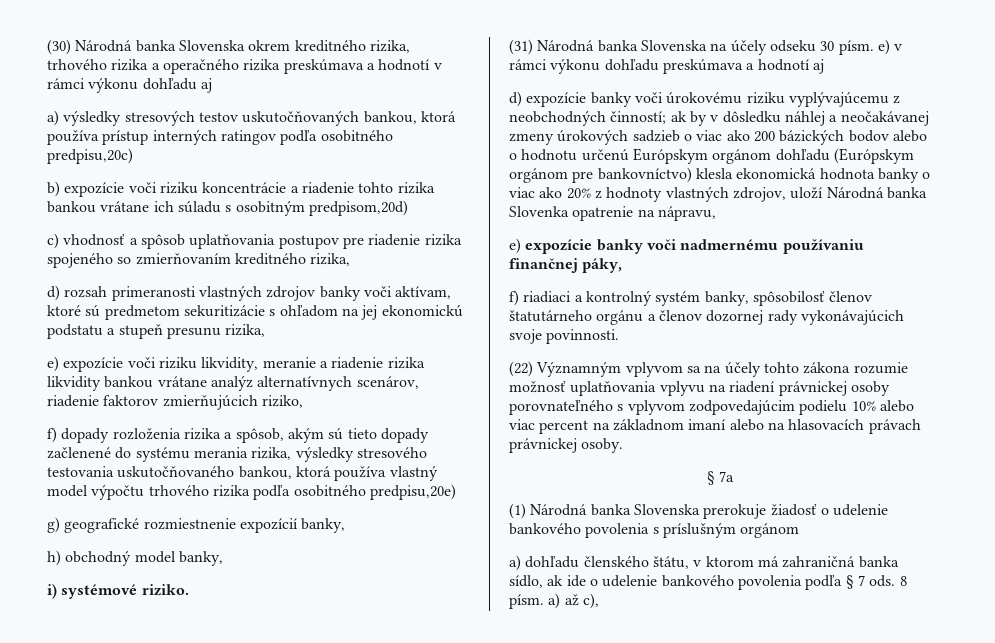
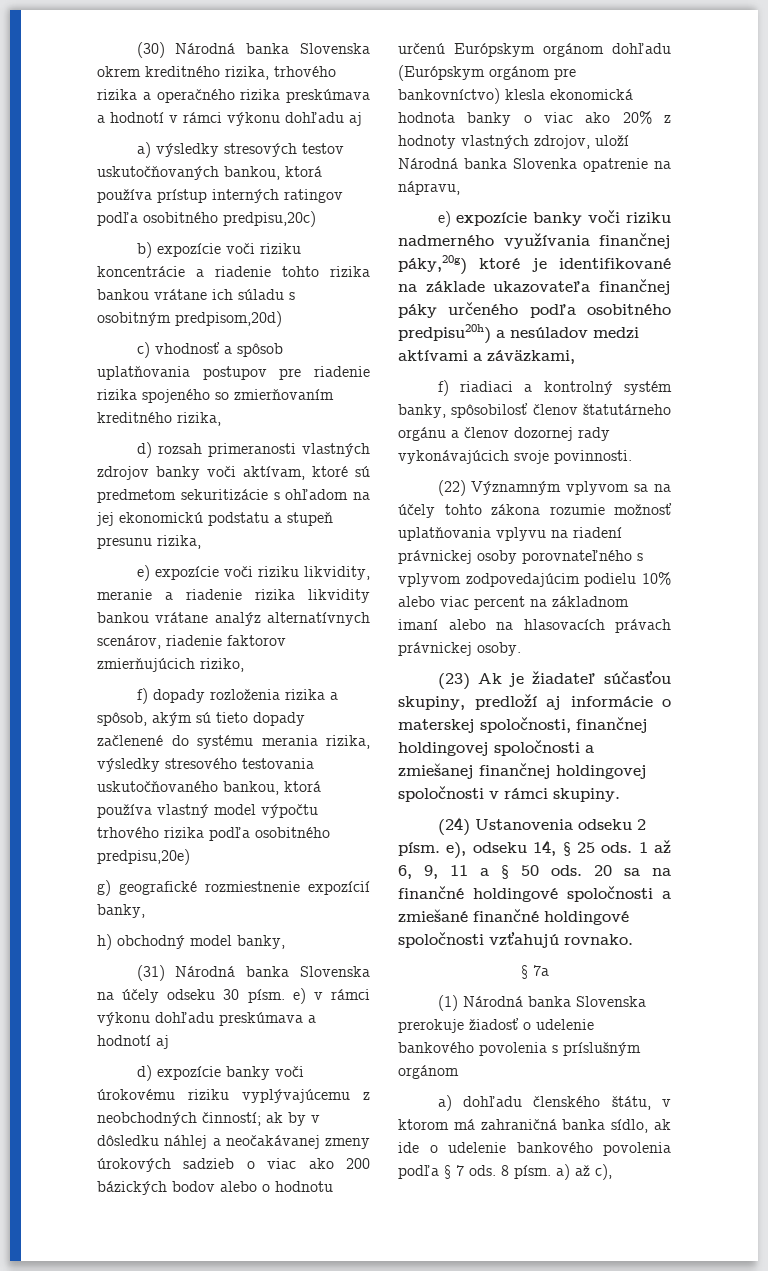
- i) systémové riziko.
- e) expozície banky voči nadmernému používaniu finančnej páky,
+ e) expozície banky voči riziku nadmerného využívania finančnej páky,20g) ktoré je identifikované na základe ukazovateľa finančnej páky určeného podľa osobitného predpisu20h) a nesúladov medzi aktívami a záväzkami,
+ (23) Ak je žiadateľ súčasťou skupiny, predloží aj informácie o materskej spoločnosti, finančnej holdingovej spoločnosti a zmiešanej finančnej holdingovej spoločnosti v rámci skupiny.
+ (24) Ustanovenia odseku 2 písm. e), odseku 14, § 25 ods. 1 až 6, 9, 11 a § 50 ods. 20 sa na finančné holdingové spoločnosti a zmiešané finančné holdingové spoločnosti vzťahujú rovnako.

